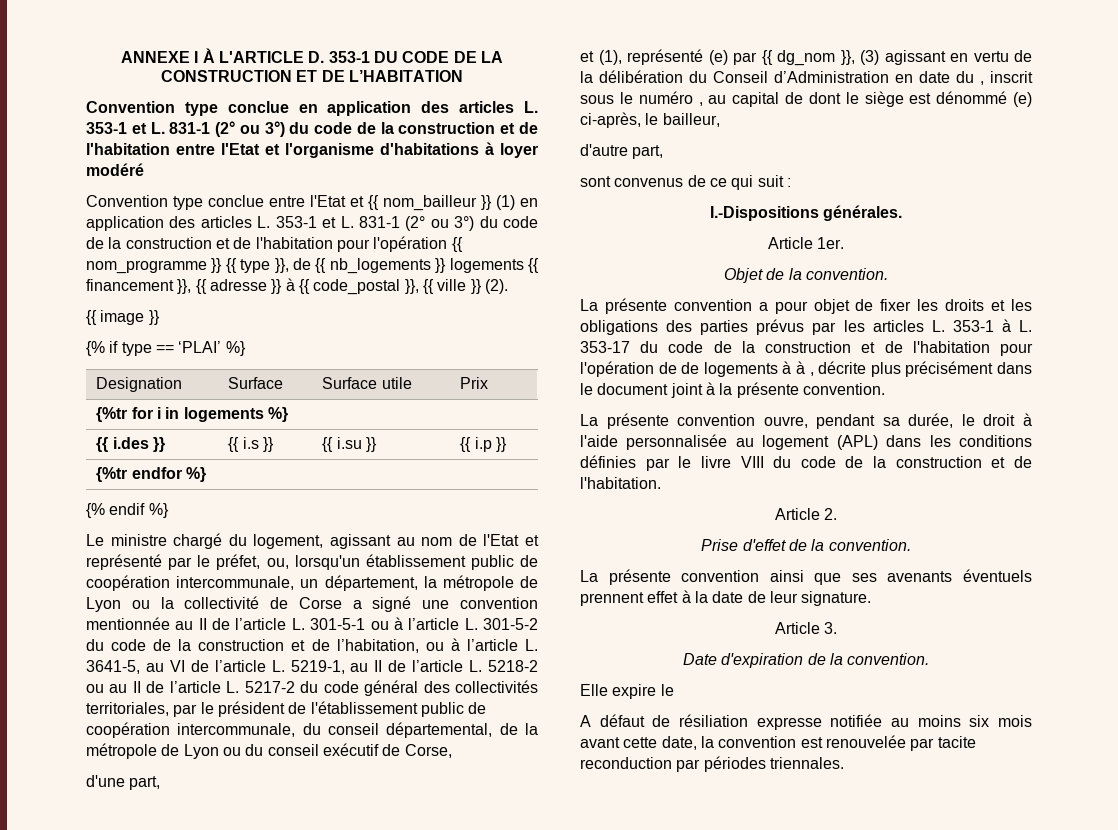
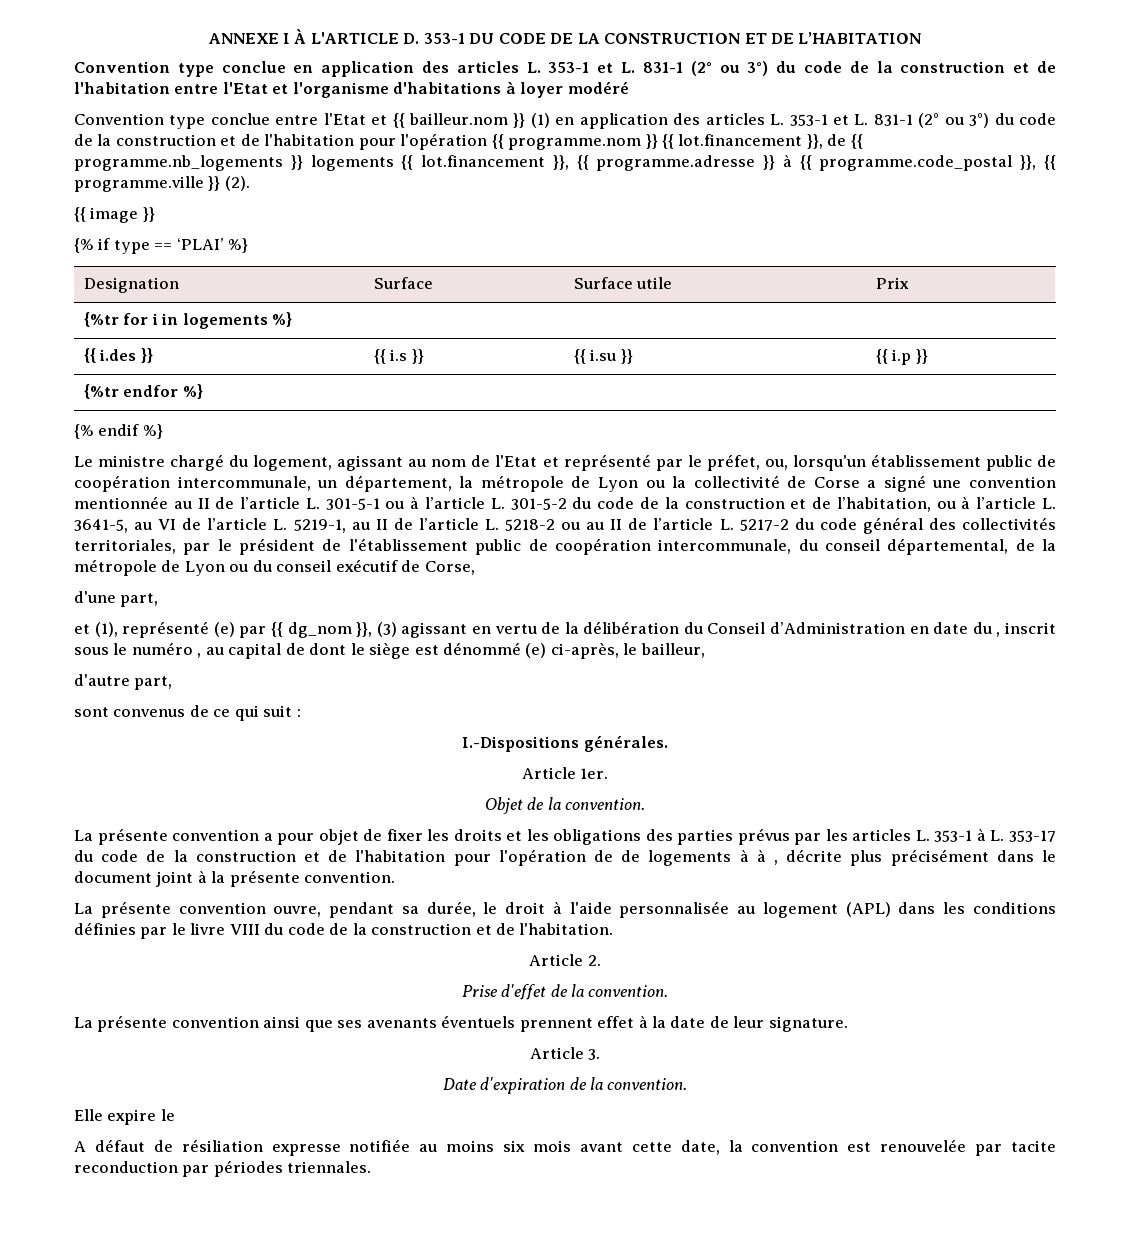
- Convention type conclue entre l'Etat et {{ nom_bailleur }} (1) en application des articles L. 353-1 et L. 831-1 (2° ou 3°) du code de la construction et de l'habitation pour l'opération {{ nom_programme }} {{ type }}, de {{ nb_logements }} logements {{ financement }}, {{ adresse }} à {{ code_postal }}, {{ ville }} (2).
+ Convention type conclue entre l'Etat et {{ bailleur.nom }} (1) en application des articles L. 353-1 et L. 831-1 (2° ou 3°) du code de la construction et de l'habitation pour l'opération {{ programme.nom }} {{ lot.financement }}, de {{ programme.nb_logements }} logements {{ lot.financement }}, {{ programme.adresse }} à {{ programme.code_postal }}, {{ programme.ville }} (2).

